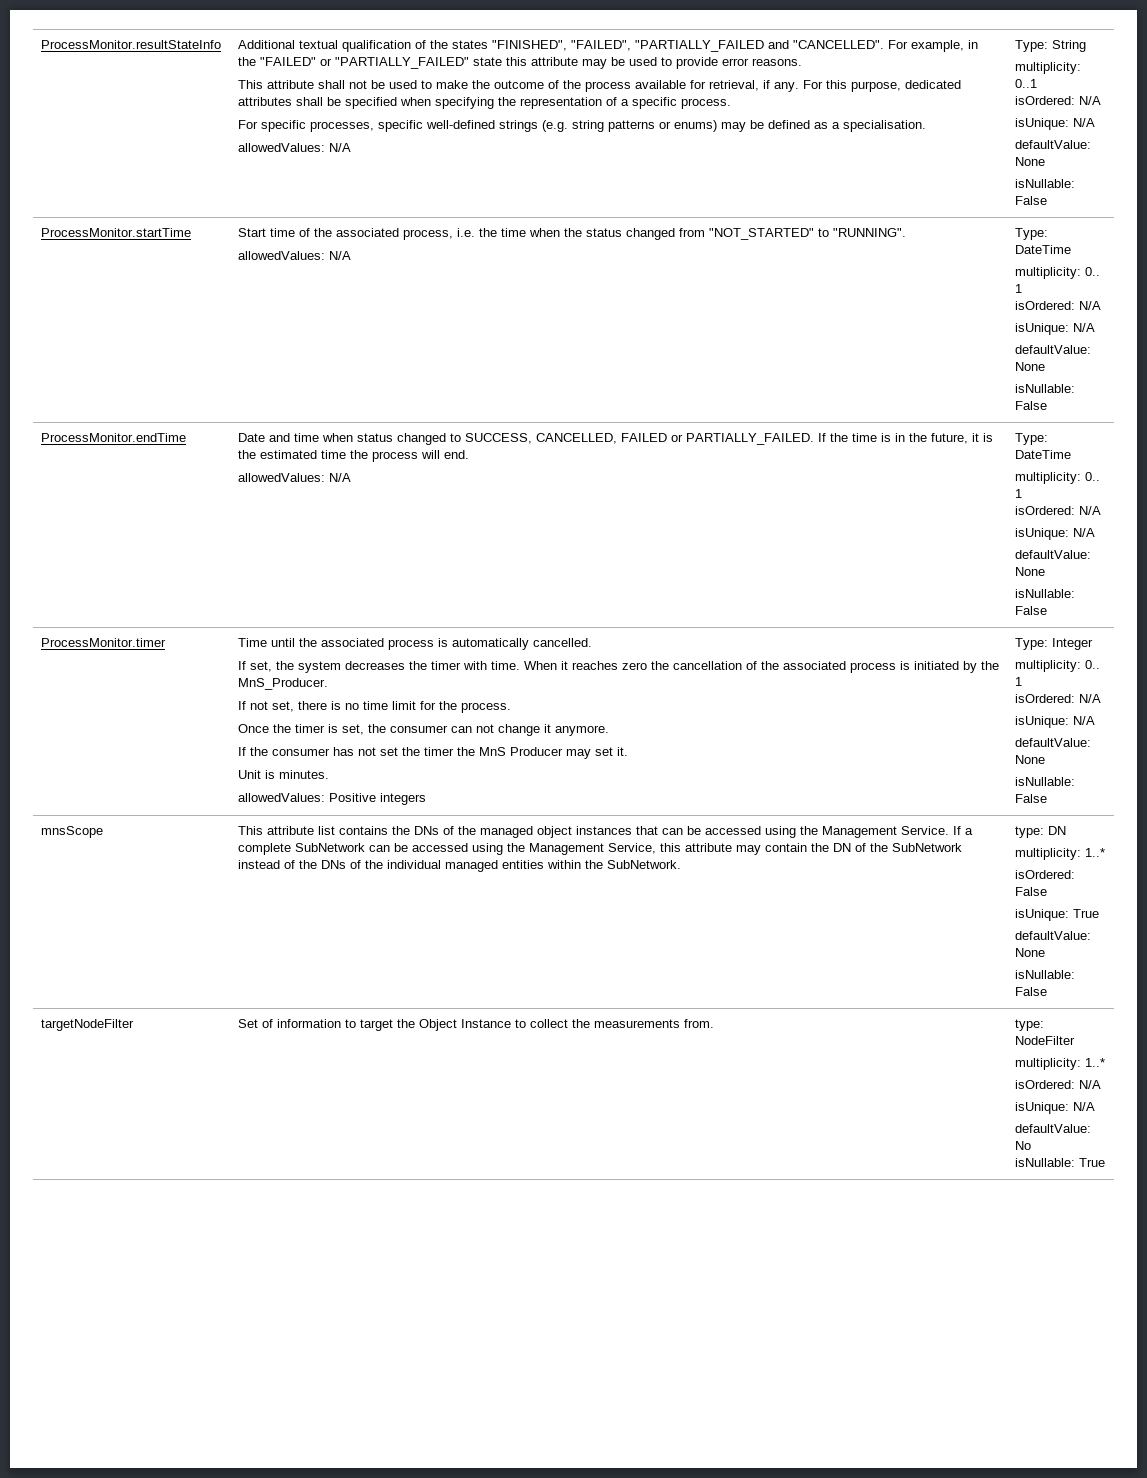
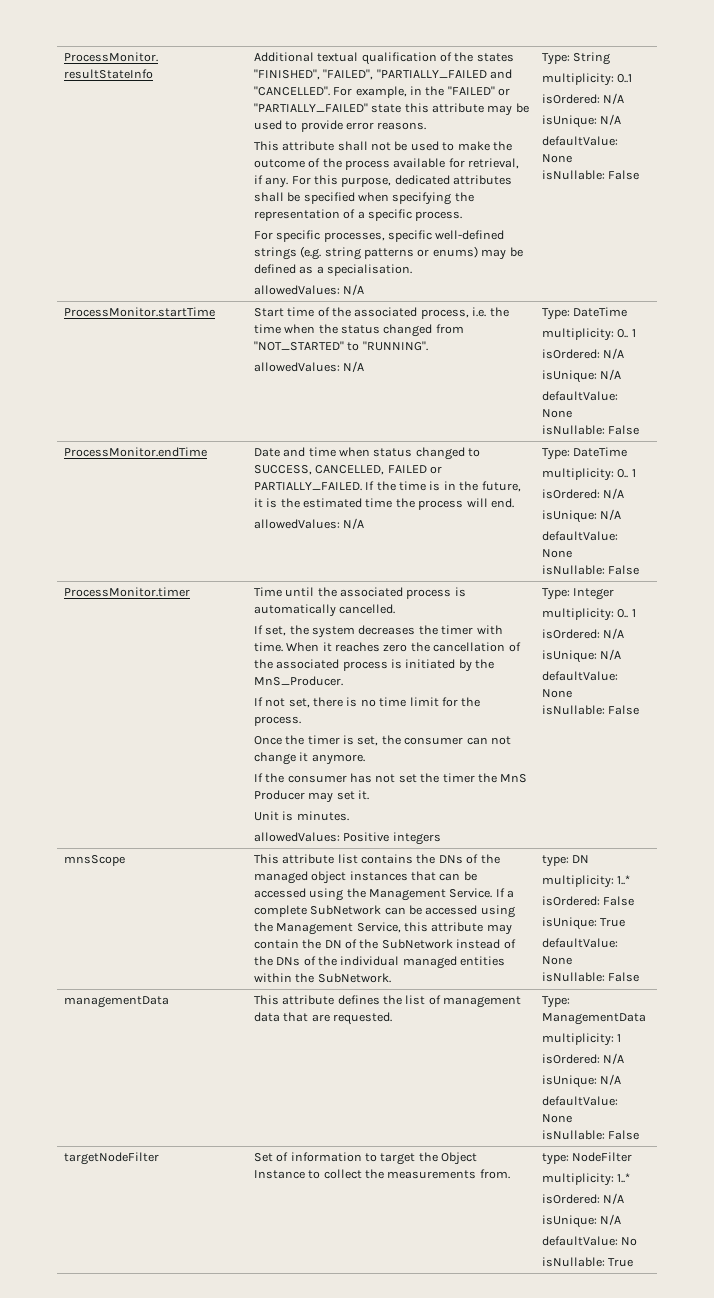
+ managementData | This attribute defines the list of management data that are requested. | Type: ManagementData
+ multiplicity: 1
+ isOrdered: N/A
+ isUnique: N/A
+ defaultValue: None
+ isNullable: False

